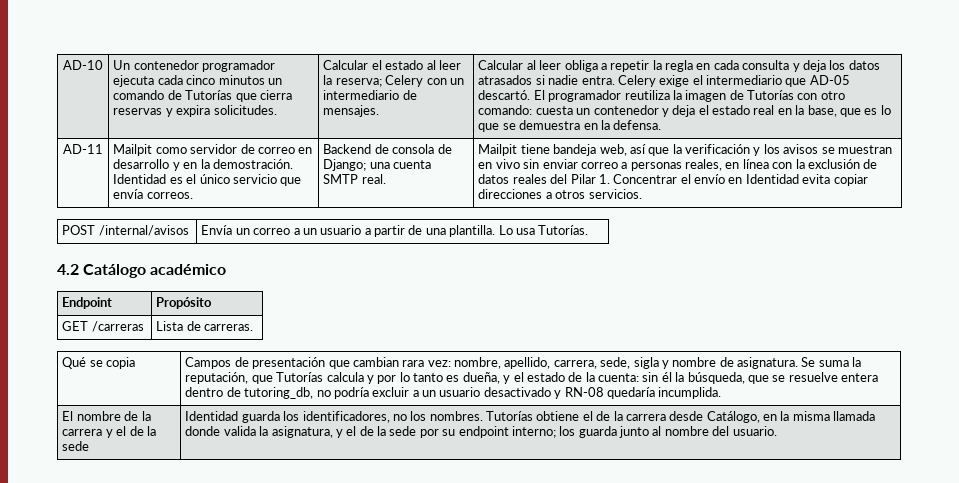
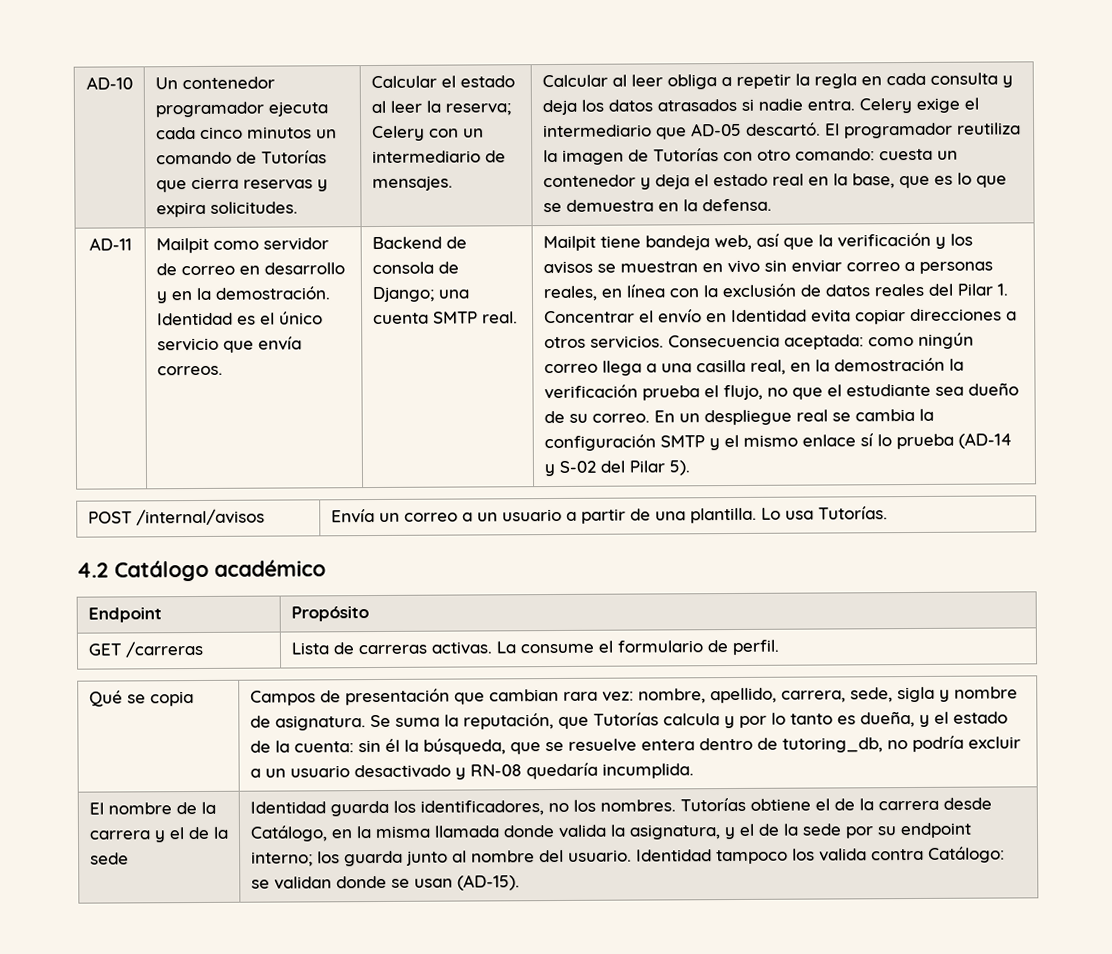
+ Consecuencia aceptada: como ningún correo llega a una casilla real, en la demostración la verificación prueba el flujo, no que el estudiante sea dueño de su correo. En un despliegue real se cambia la configuración SMTP y el mismo enlace sí lo prueba (AD-14 y S-02 del Pilar 5).
- GET /carreras | Lista de carreras.
+ GET /carreras | Lista de carreras activas. La consume el formulario de perfil.
+ Identidad tampoco los valida contra Catálogo: se validan donde se usan (AD-15).

